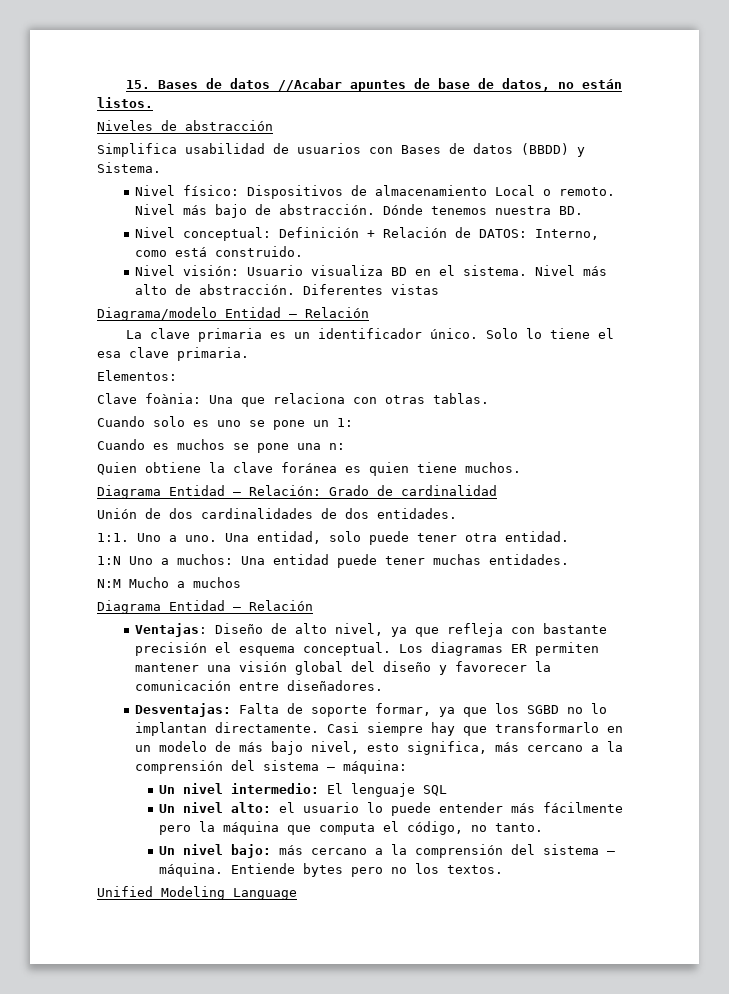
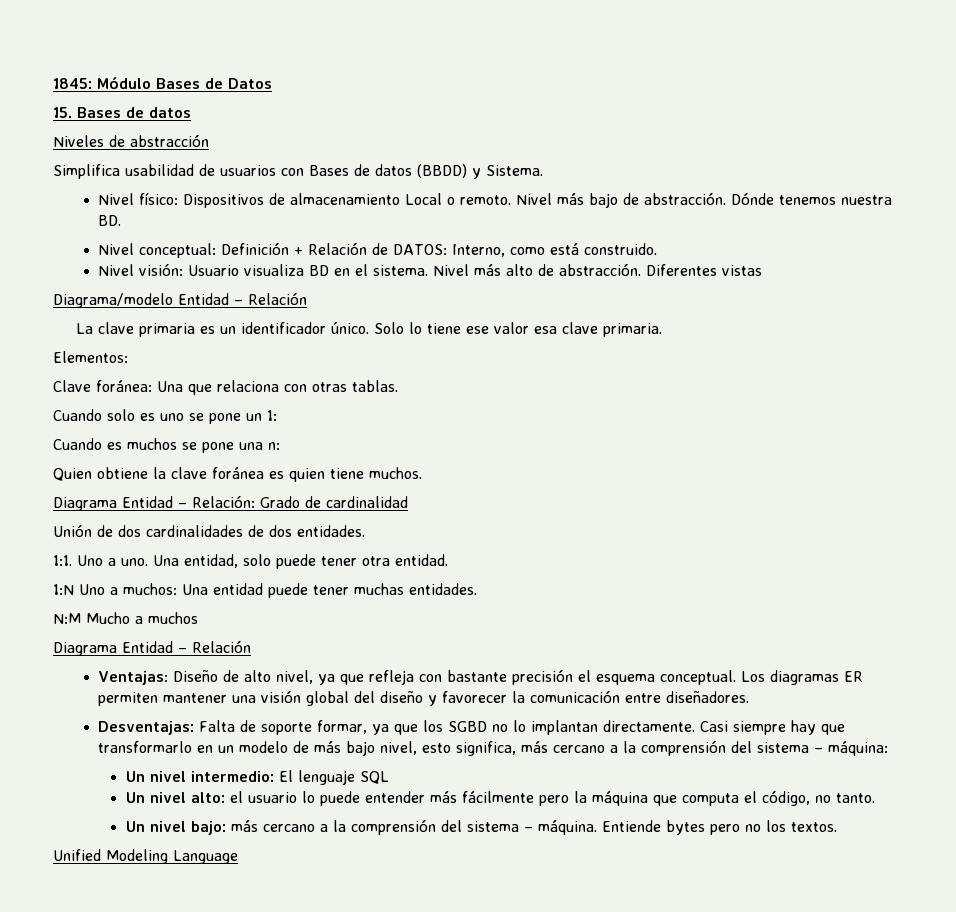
+ 1845: Módulo Bases de Datos
- 15. Bases de datos //Acabar apuntes de base de datos, no están listos.
+ 15. Bases de datos
- Solo lo tiene el esa clave primaria.
+ Solo lo tiene ese valor esa clave primaria.
- Clave foània: Una que relaciona con otras tablas.
+ Clave foránea: Una que relaciona con otras tablas.

